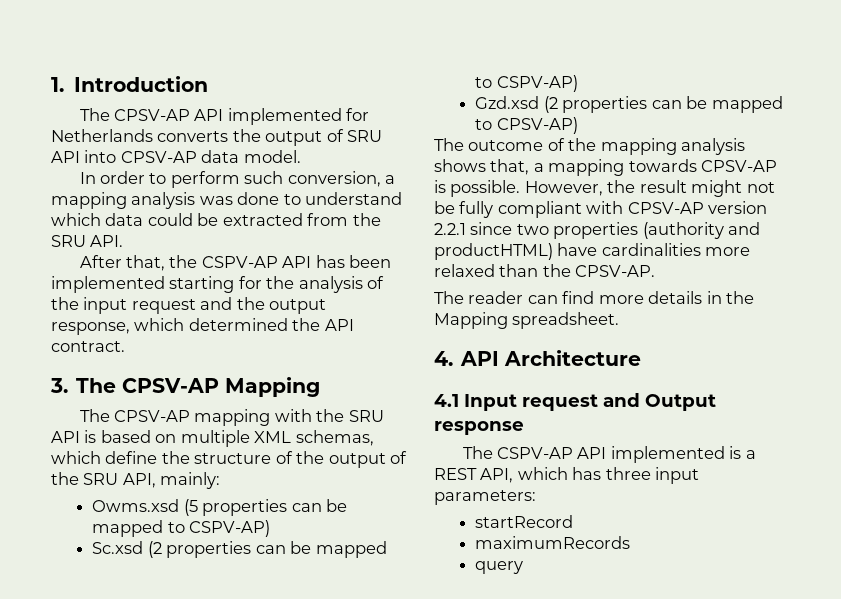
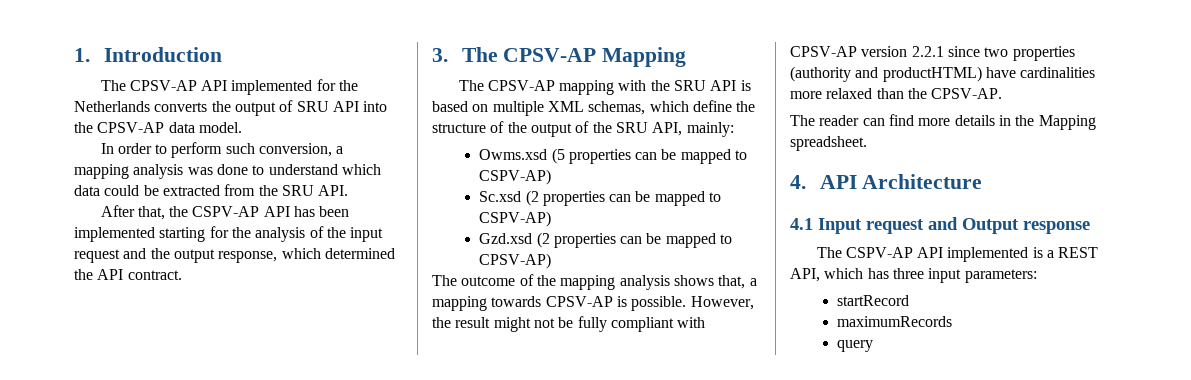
- The CPSV-AP API implemented for Netherlands converts the output of SRU API into CPSV-AP data model.
+ The CPSV-AP API implemented for the Netherlands converts the output of SRU API into the CPSV-AP data model.

